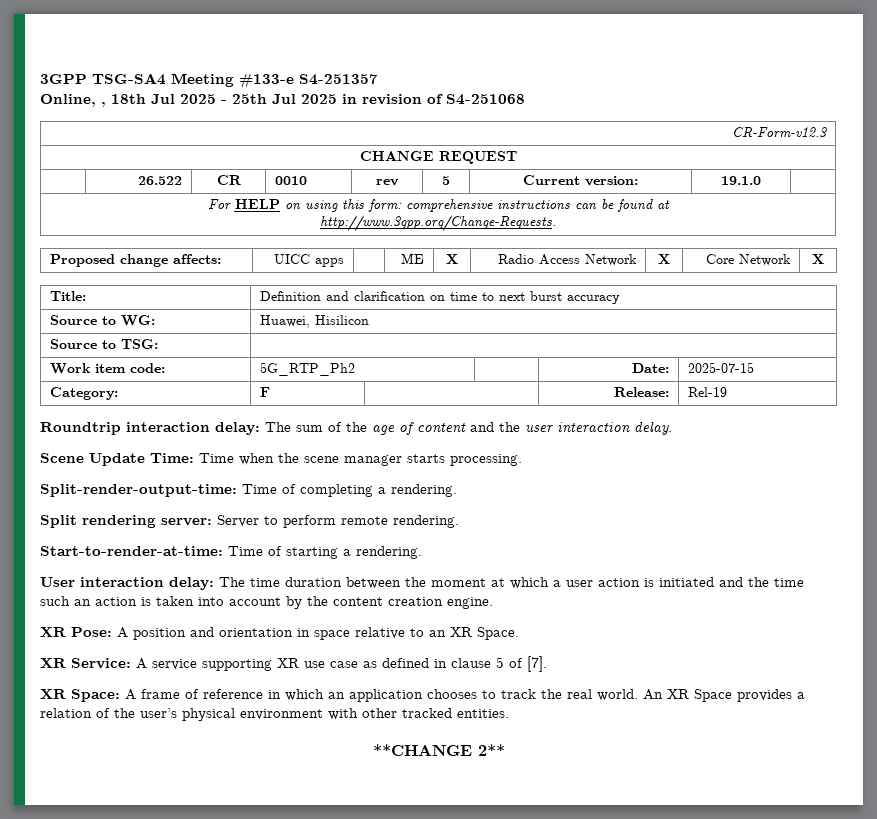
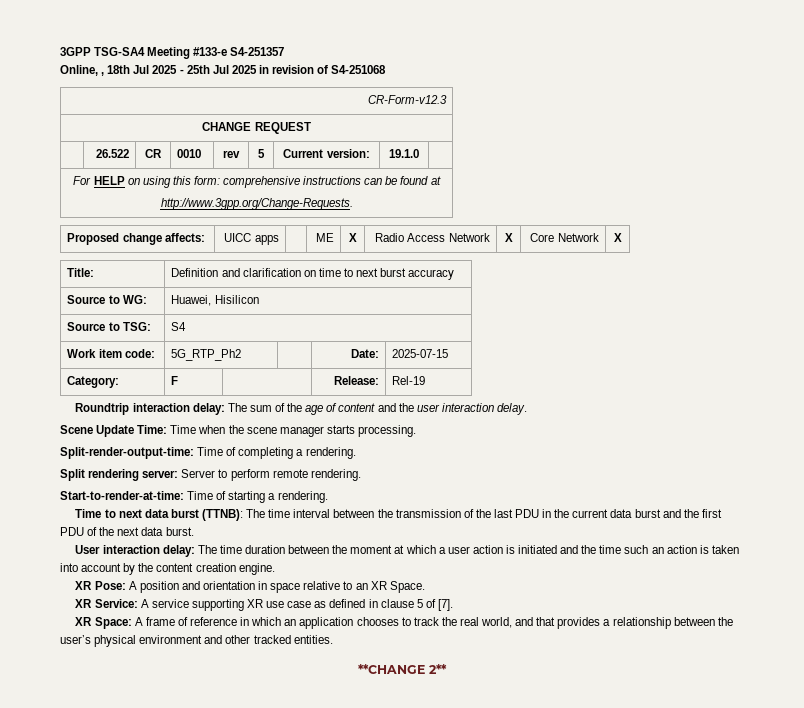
- Source to TSG: |
+ Source to TSG: | S4
+ Time to next data burst (TTNB): The time interval between the transmission of the last PDU in the current data burst and the first PDU of the next data burst.
- XR Space: A frame of reference in which an application chooses to track the real world. An XR Space provides a relation of the user’s physical environment with other tracked entities.
+ XR Space: A frame of reference in which an application chooses to track the real world, and that provides a relationship between the user’s physical environment and other tracked entities.

